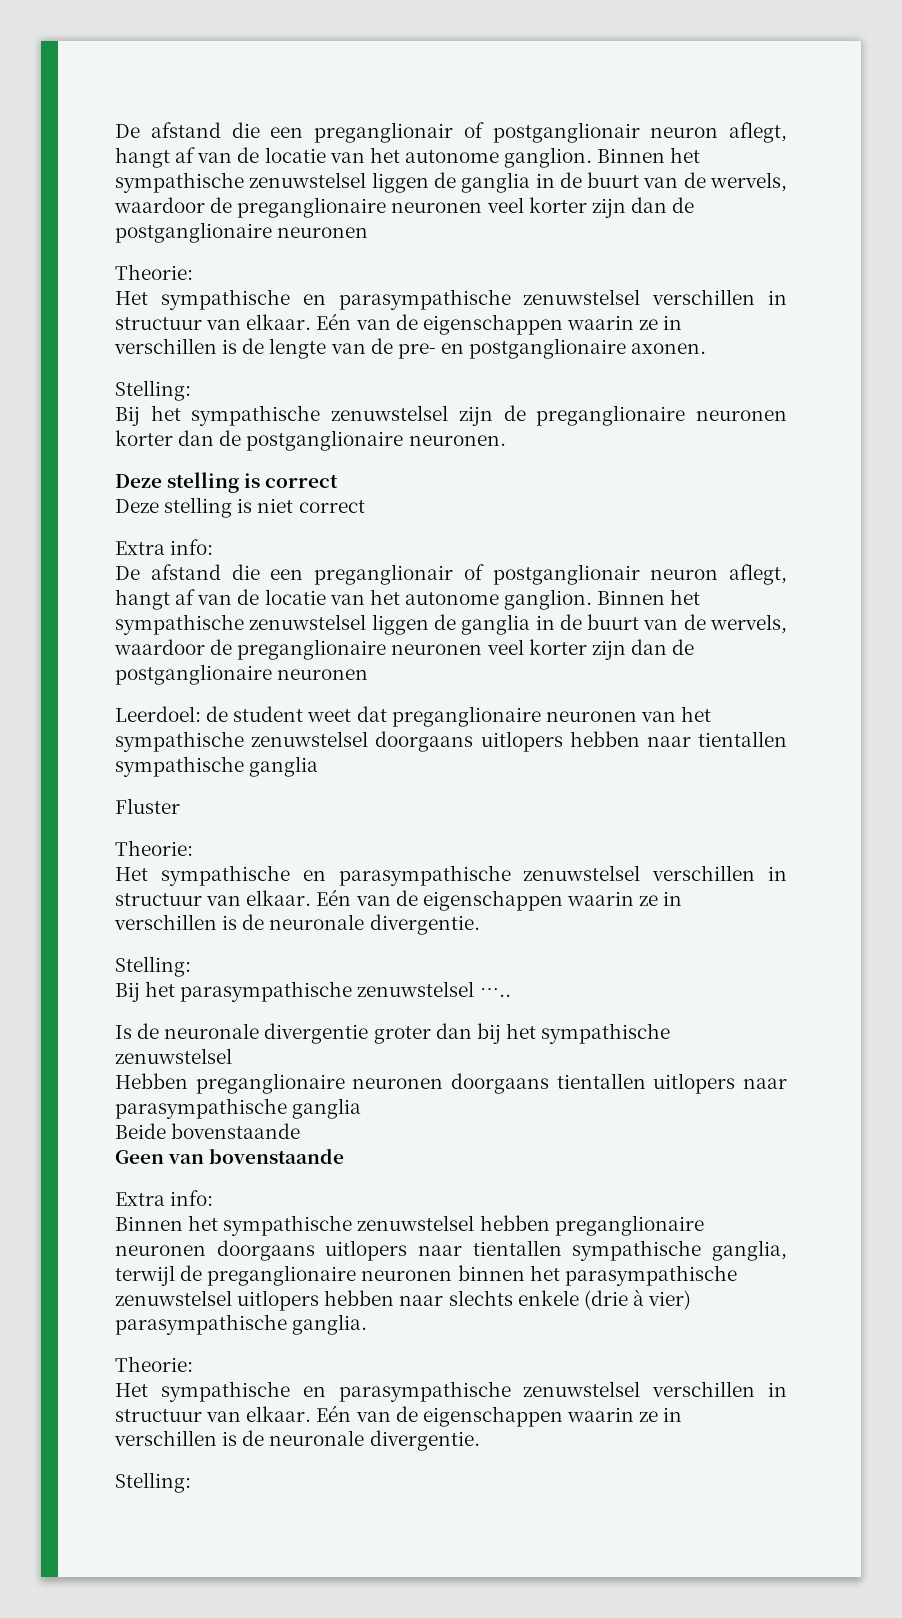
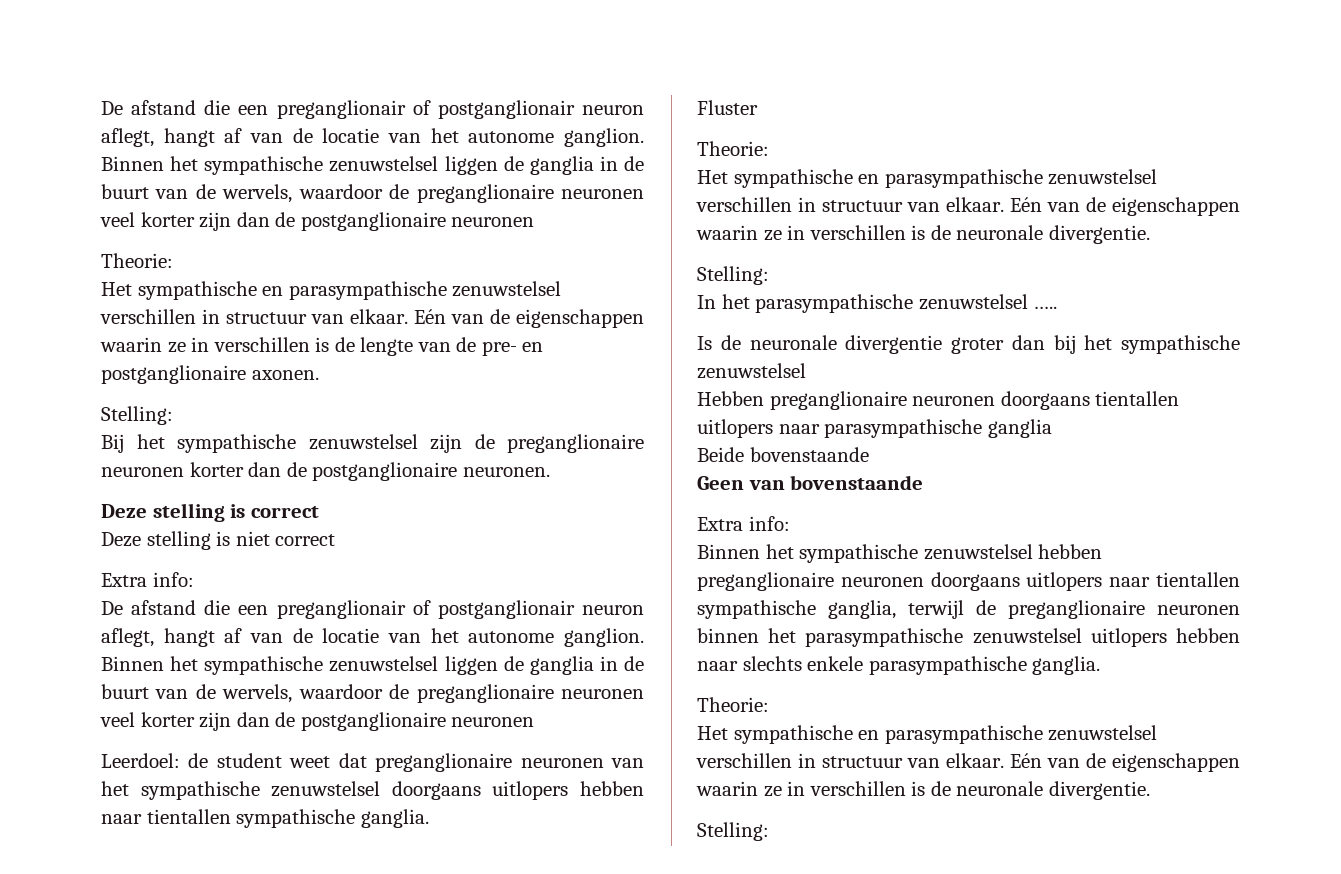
- Leerdoel: de student weet dat preganglionaire neuronen van het sympathische zenuwstelsel doorgaans uitlopers hebben naar tientallen sympathische ganglia
+ Leerdoel: de student weet dat preganglionaire neuronen van het sympathische zenuwstelsel doorgaans uitlopers hebben naar tientallen sympathische ganglia.
- Bij het parasympathische zenuwstelsel …..
+ In het parasympathische zenuwstelsel …..
- Binnen het sympathische zenuwstelsel hebben preganglionaire neuronen doorgaans uitlopers naar tientallen sympathische ganglia, terwijl de preganglionaire neuronen binnen het parasympathische zenuwstelsel uitlopers hebben naar slechts enkele (drie à vier) parasympathische ganglia.
+ Binnen het sympathische zenuwstelsel hebben preganglionaire neuronen doorgaans uitlopers naar tientallen sympathische ganglia, terwijl de preganglionaire neuronen binnen het parasympathische zenuwstelsel uitlopers hebben naar slechts enkele parasympathische ganglia.

